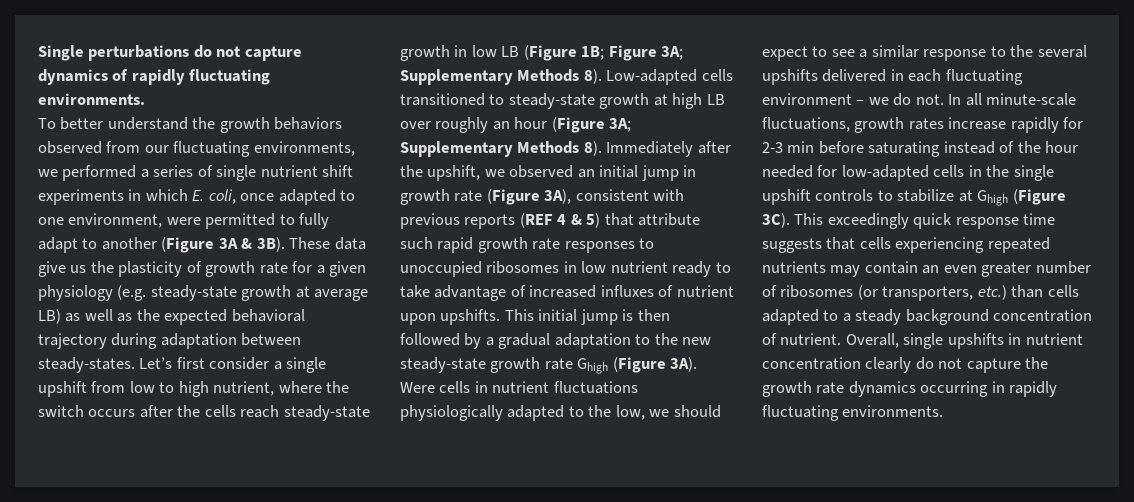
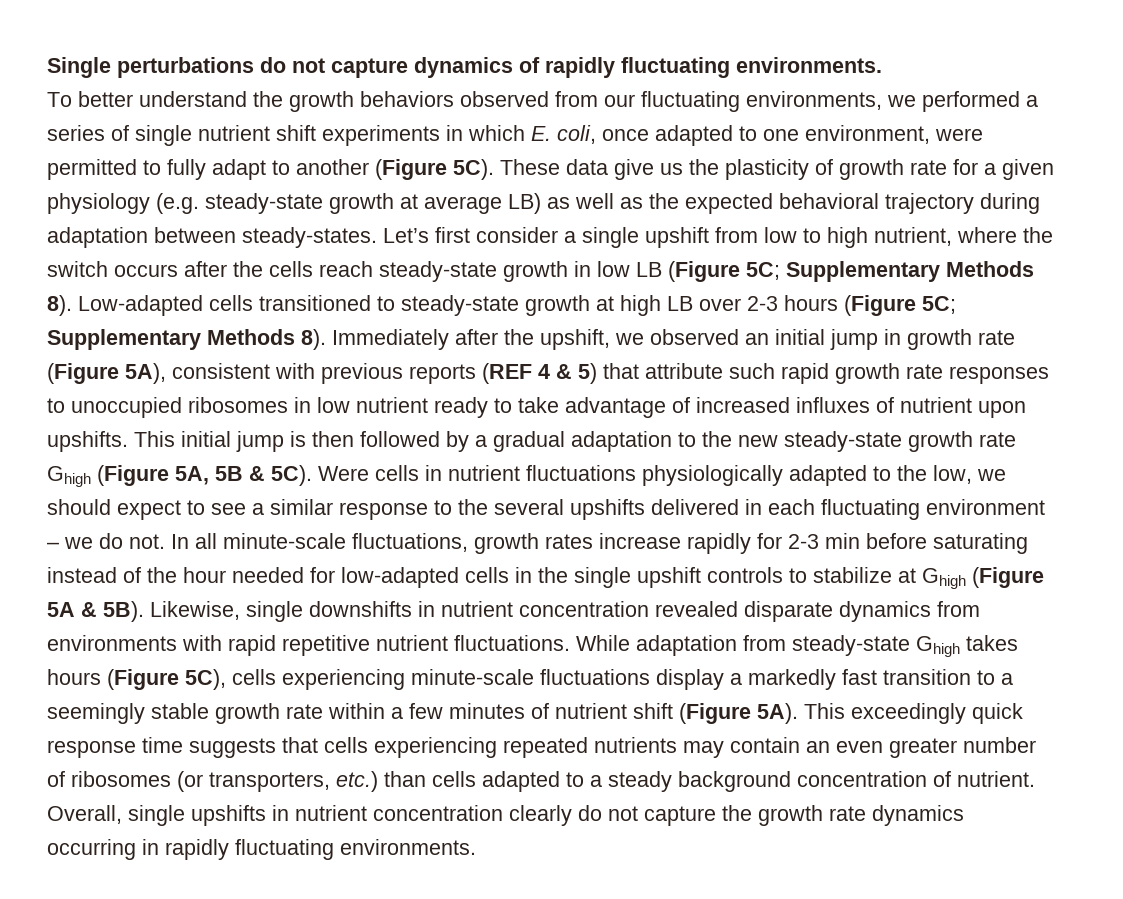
- To better understand the growth behaviors observed from our fluctuating environments, we performed a series of single nutrient shift experiments in which E. coli, once adapted to one environment, were permitted to fully adapt to another (Figure 3A & 3B).
+ To better understand the growth behaviors observed from our fluctuating environments, we performed a series of single nutrient shift experiments in which E. coli, once adapted to one environment, were permitted to fully adapt to another (Figure 5C).
- Let’s first consider a single upshift from low to high nutrient, where the switch occurs after the cells reach steady-state growth in low LB (Figure 1B; Figure 3A; Supplementary Methods 8).
+ Let’s first consider a single upshift from low to high nutrient, where the switch occurs after the cells reach steady-state growth in low LB (Figure 5C; Supplementary Methods 8).
- Low-adapted cells transitioned to steady-state growth at high LB over roughly an hour (Figure 3A; Supplementary Methods 8).
+ Low-adapted cells transitioned to steady-state growth at high LB over 2-3 hours (Figure 5C; Supplementary Methods 8).
- Immediately after the upshift, we observed an initial jump in growth rate (Figure 3A), consistent with previous reports (REF 4 & 5) that attribute such rapid growth rate responses to unoccupied ribosomes in low nutrient ready to take advantage of increased influxes of nutrient upon upshifts.
+ Immediately after the upshift, we observed an initial jump in growth rate (Figure 5A), consistent with previous reports (REF 4 & 5) that attribute such rapid growth rate responses to unoccupied ribosomes in low nutrient ready to take advantage of increased influxes of nutrient upon upshifts.
- This initial jump is then followed by a gradual adaptation to the new steady-state growth rate Ghigh (Figure 3A).
+ This initial jump is then followed by a gradual adaptation to the new steady-state growth rate Ghigh (Figure 5A, 5B & 5C).
- In all minute-scale fluctuations, growth rates increase rapidly for 2-3 min before saturating instead of the hour needed for low-adapted cells in the single upshift controls to stabilize at Ghigh (Figure 3C).
+ In all minute-scale fluctuations, growth rates increase rapidly for 2-3 min before saturating instead of the hour needed for low-adapted cells in the single upshift controls to stabilize at Ghigh (Figure 5A & 5B). Likewise, single downshifts in nutrient concentration revealed disparate dynamics from environments with rapid repetitive nutrient fluctuations. While adaptation from steady-state Ghigh takes hours (Figure 5C), cells experiencing minute-scale fluctuations display a markedly fast transition to a seemingly stable growth rate within a few minutes of nutrient shift (Figure 5A).

